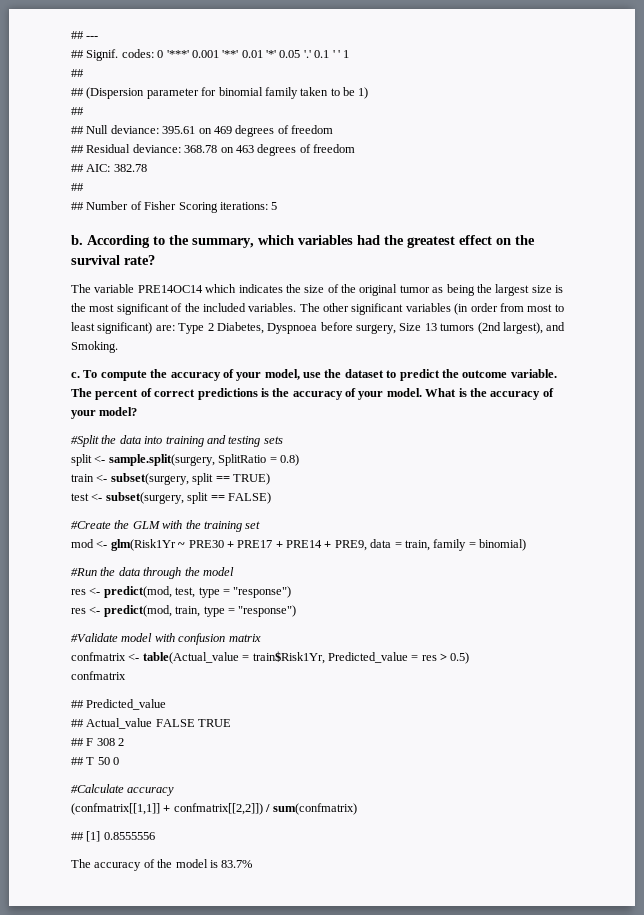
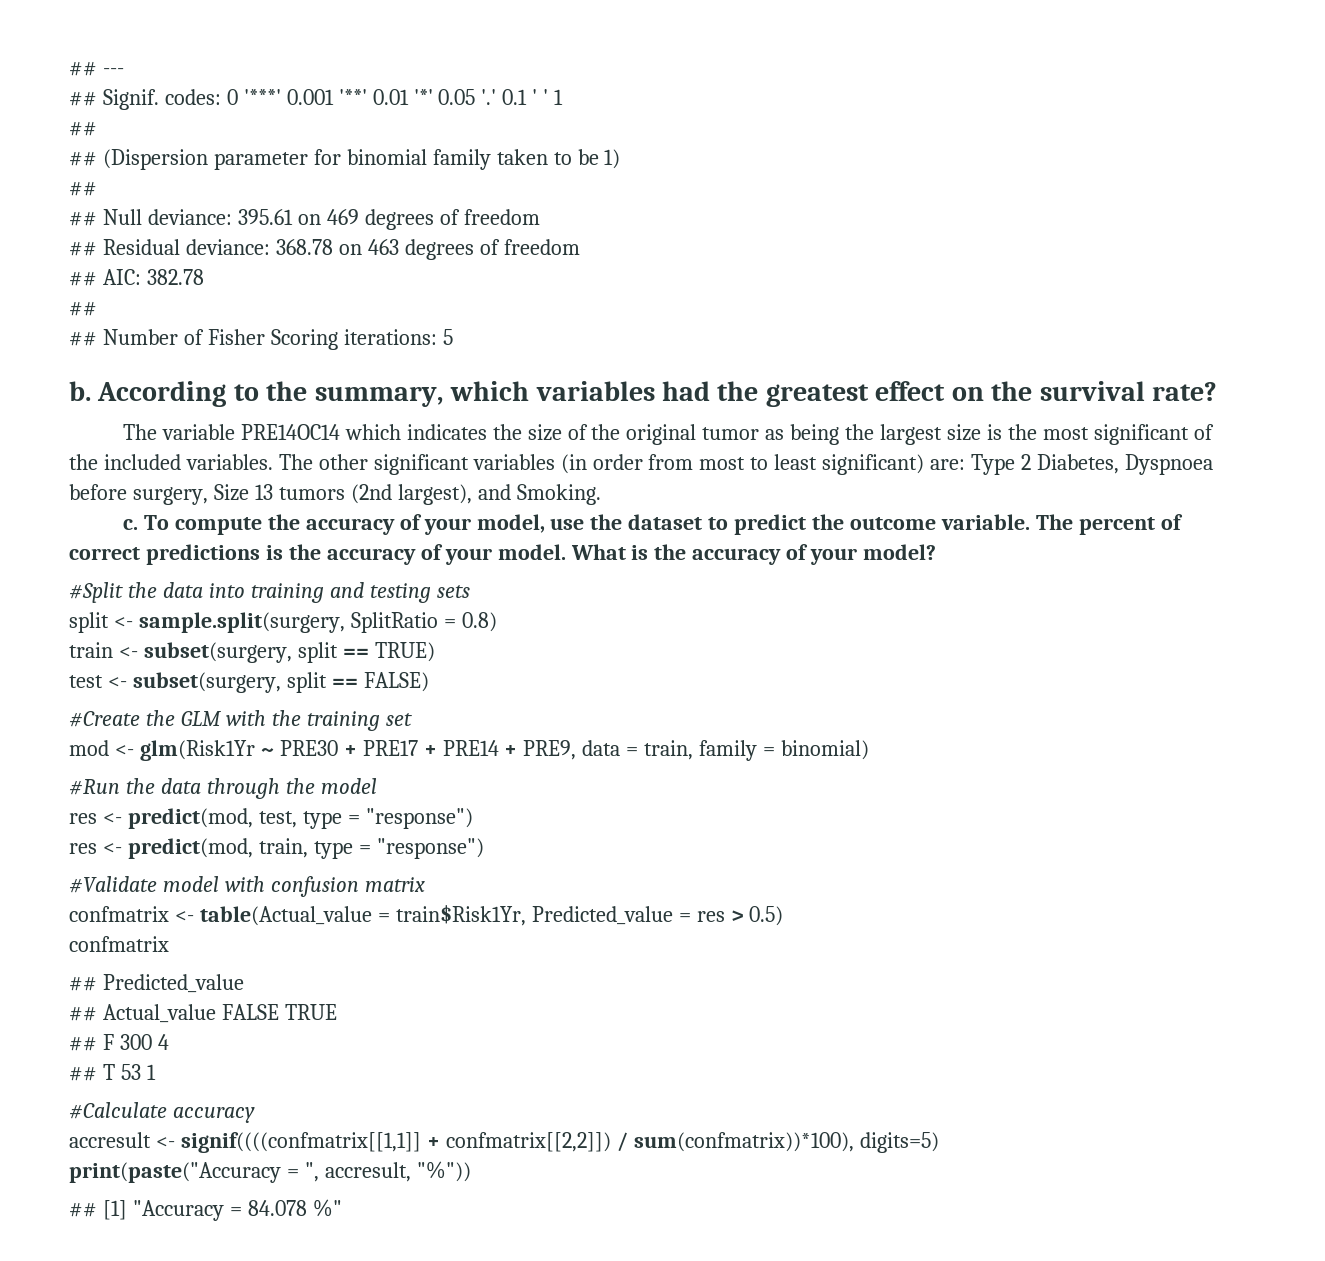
- ## F 308 2
+ ## F 300 4
- ## T 50 0
+ ## T 53 1
- (confmatrix[[1,1]] + confmatrix[[2,2]]) / sum(confmatrix)
- ## [1] 0.8555556
- The accuracy of the model is 83.7%
+ accresult <- signif((((confmatrix[[1,1]] + confmatrix[[2,2]]) / sum(confmatrix))*100), digits=5)
+ print(paste("Accuracy = ", accresult, "%"))
+ ## [1] "Accuracy = 84.078 %"

